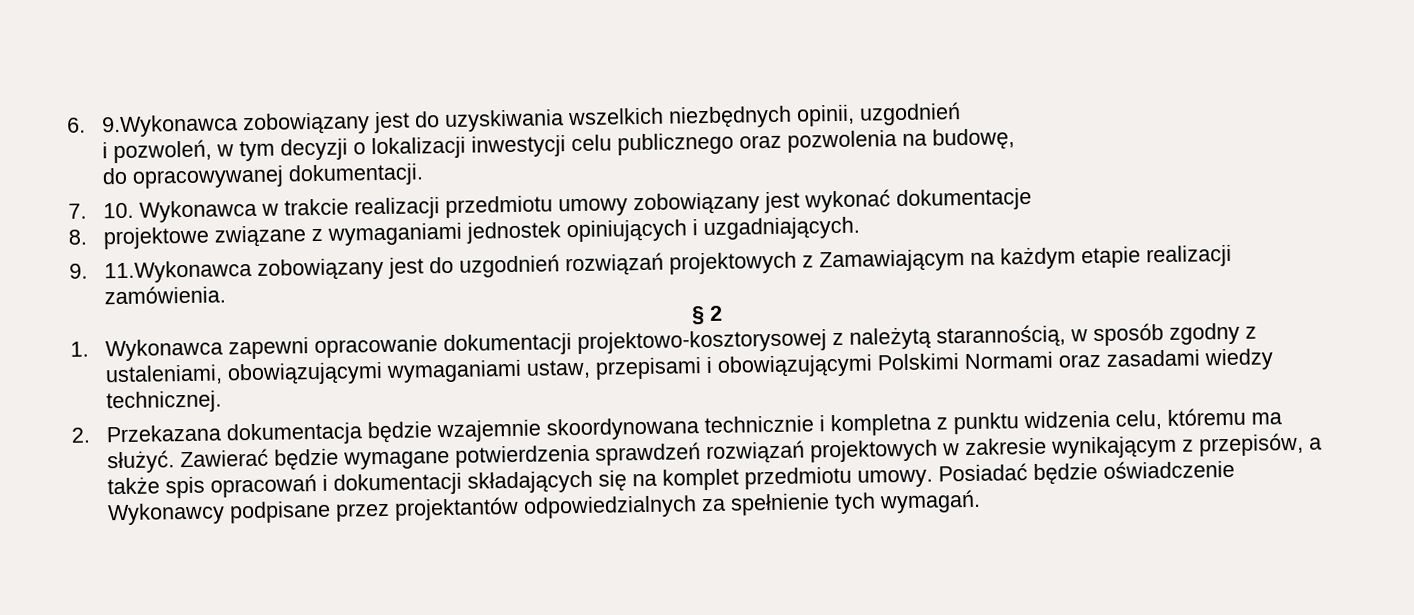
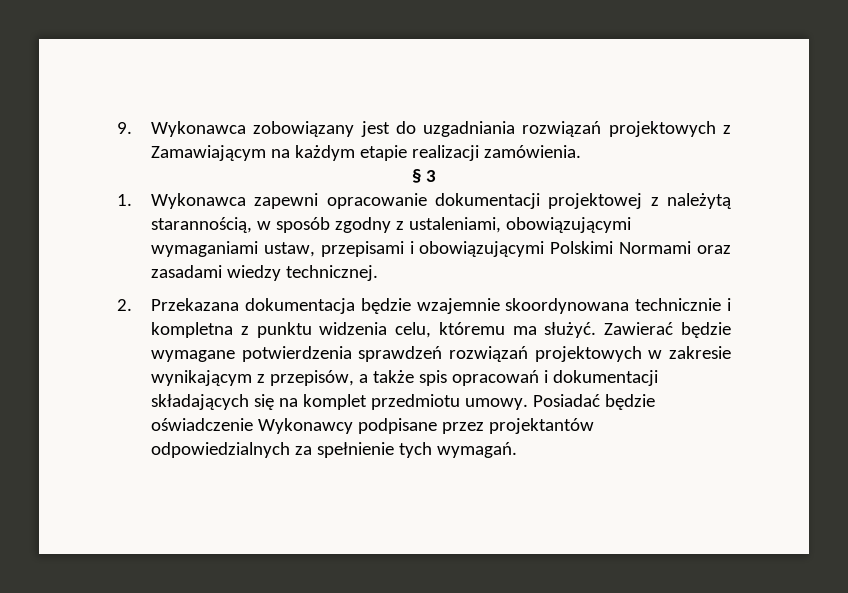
- 6. 9.Wykonawca zobowiązany jest do uzyskiwania wszelkich niezbędnych opinii, uzgodnień
- i pozwoleń, w tym decyzji o lokalizacji inwestycji celu publicznego oraz pozwolenia na budowę,
- do opracowywanej dokumentacji.
- 7. 10. Wykonawca w trakcie realizacji przedmiotu umowy zobowiązany jest wykonać dokumentacje
- 8. projektowe związane z wymaganiami jednostek opiniujących i uzgadniających.
- 9. 11.Wykonawca zobowiązany jest do uzgodnień rozwiązań projektowych z Zamawiającym na każdym etapie realizacji zamówienia.
+ 9. Wykonawca zobowiązany jest do uzgadniania rozwiązań projektowych z Zamawiającym na każdym etapie realizacji zamówienia.
- § 2
+ § 3
- 1. Wykonawca zapewni opracowanie dokumentacji projektowo-kosztorysowej z należytą starannością, w sposób zgodny z ustaleniami, obowiązującymi wymaganiami ustaw, przepisami i obowiązującymi Polskimi Normami oraz zasadami wiedzy technicznej.
+ 1. Wykonawca zapewni opracowanie dokumentacji projektowej z należytą starannością, w sposób zgodny z ustaleniami, obowiązującymi wymaganiami ustaw, przepisami i obowiązującymi Polskimi Normami oraz zasadami wiedzy technicznej.

